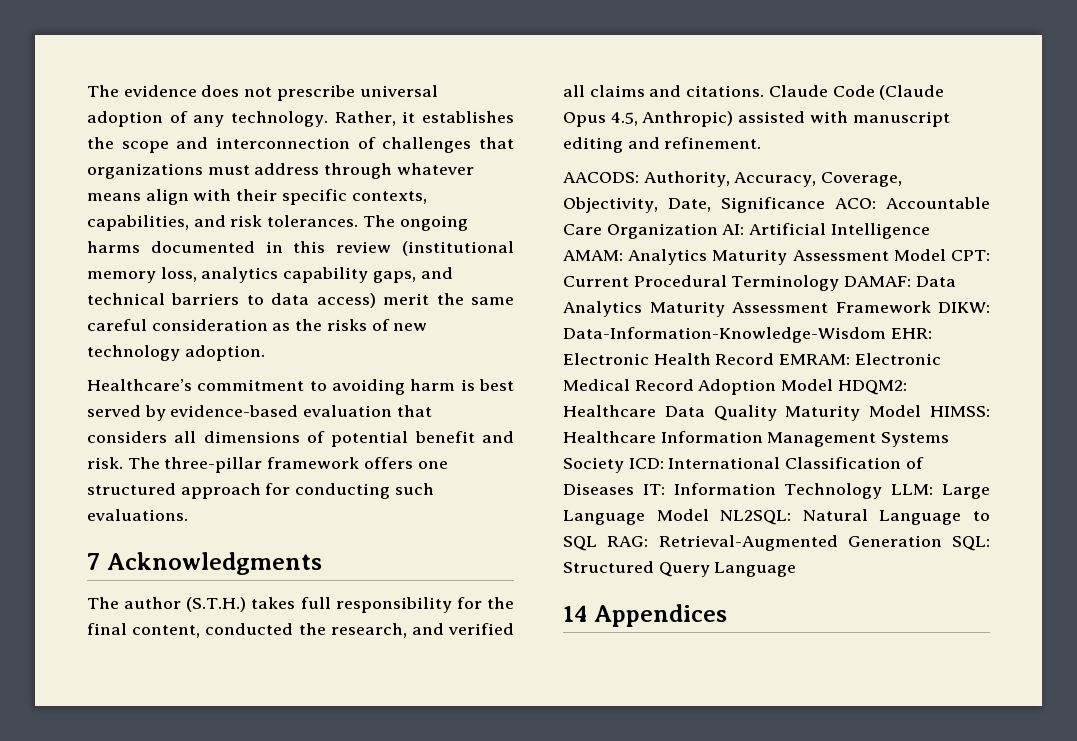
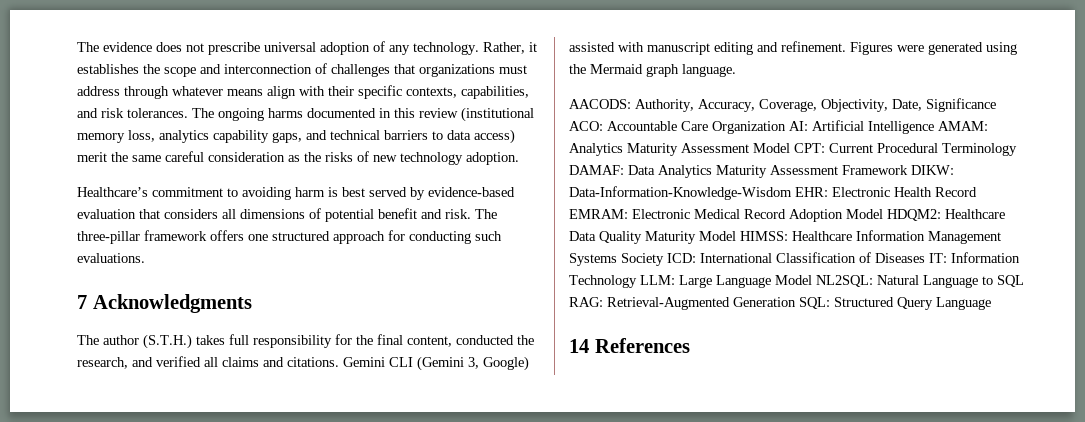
- Claude Code (Claude Opus 4.5, Anthropic) assisted with manuscript editing and refinement.
+ Gemini CLI (Gemini 3, Google) assisted with manuscript editing and refinement. Figures were generated using the Mermaid graph language.
- 14 Appendices
+ 14 References

